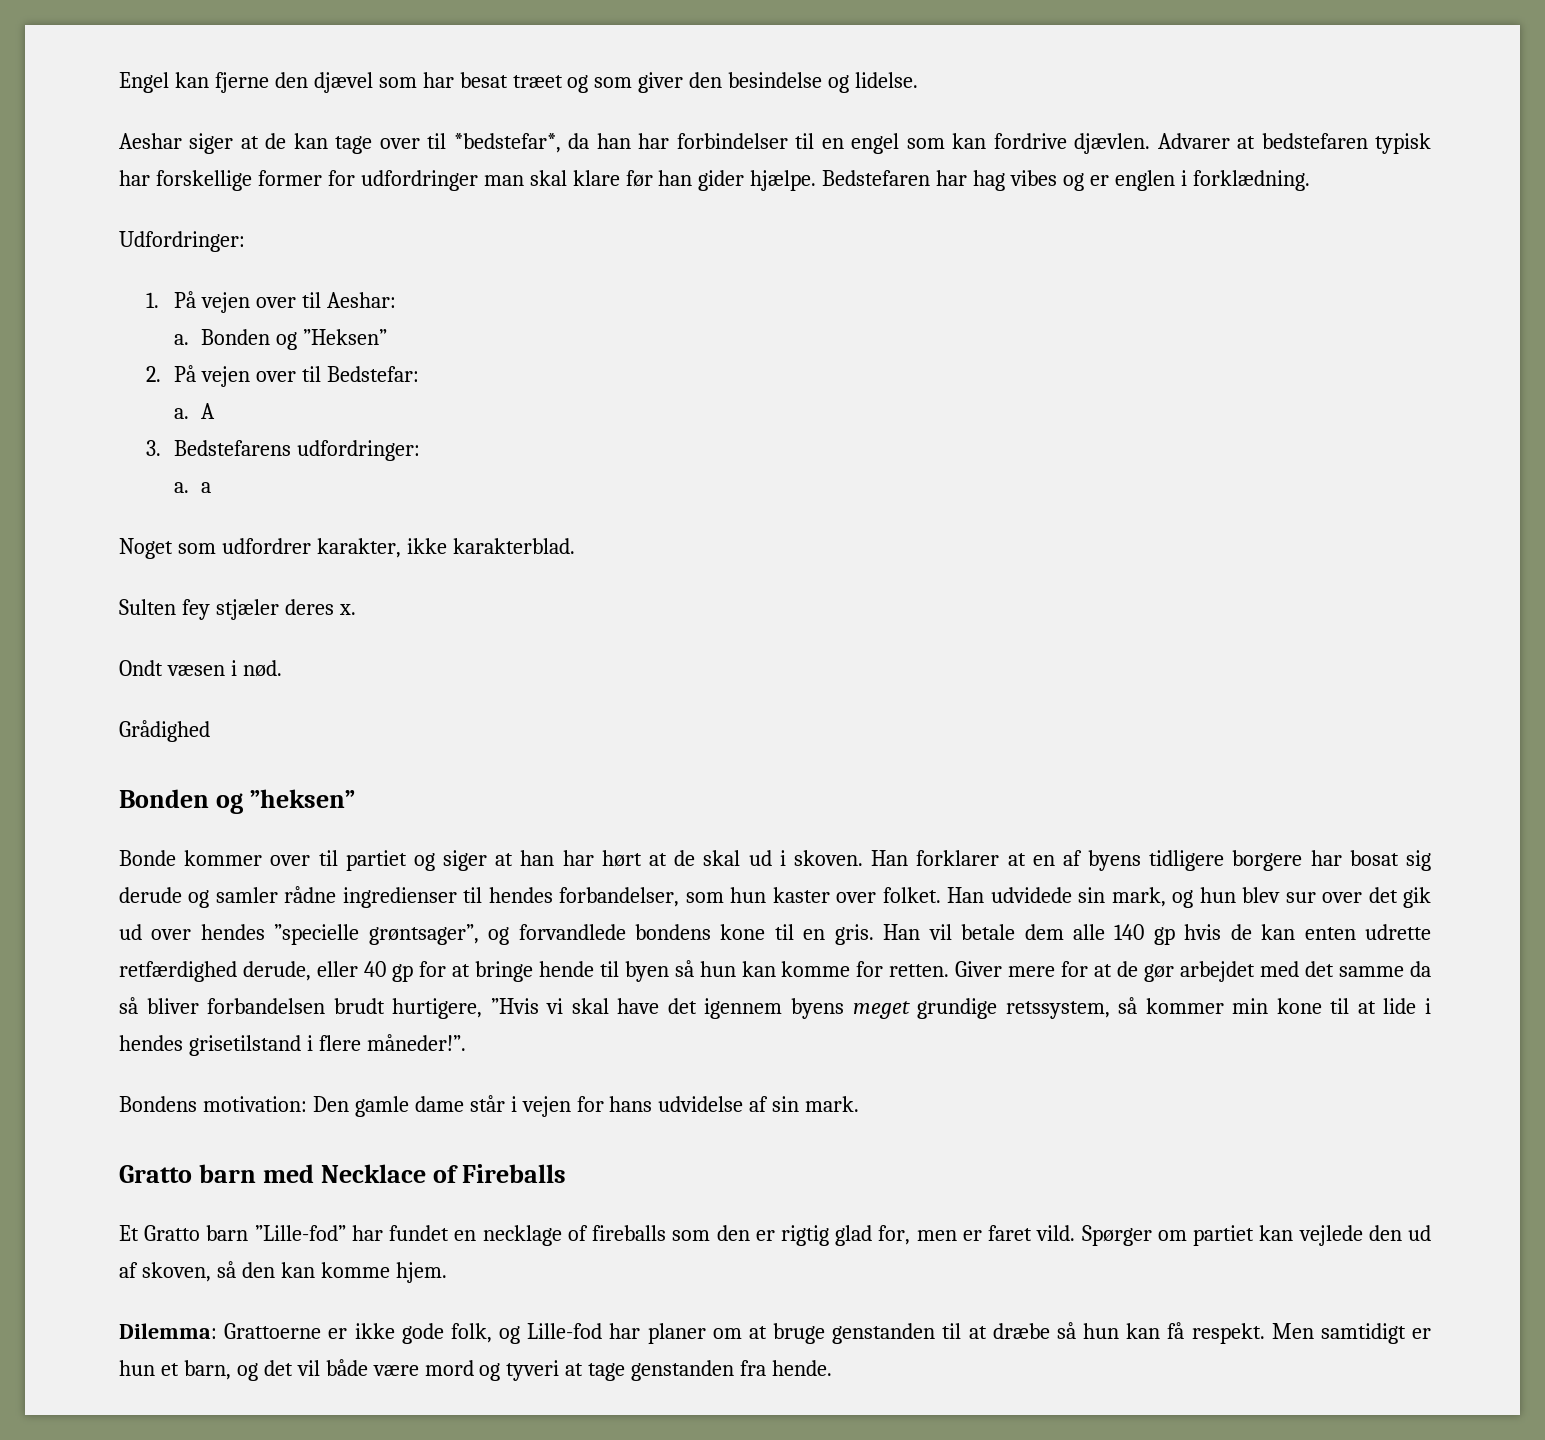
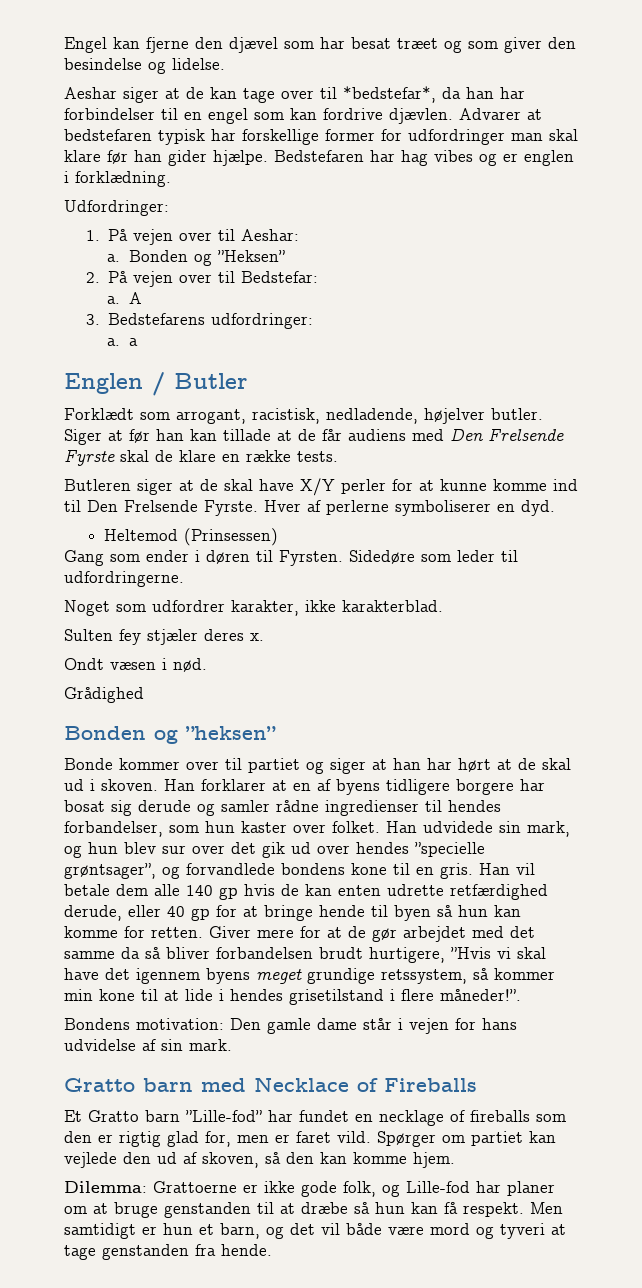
+ Englen / Butler
+ Forklædt som arrogant, racistisk, nedladende, højelver butler. Siger at før han kan tillade at de får audiens med Den Frelsende Fyrste skal de klare en række tests.
+ Butleren siger at de skal have X/Y perler for at kunne komme ind til Den Frelsende Fyrste. Hver af perlerne symboliserer en dyd.
+ Heltemod (Prinsessen)
+ Gang som ender i døren til Fyrsten. Sidedøre som leder til udfordringerne.

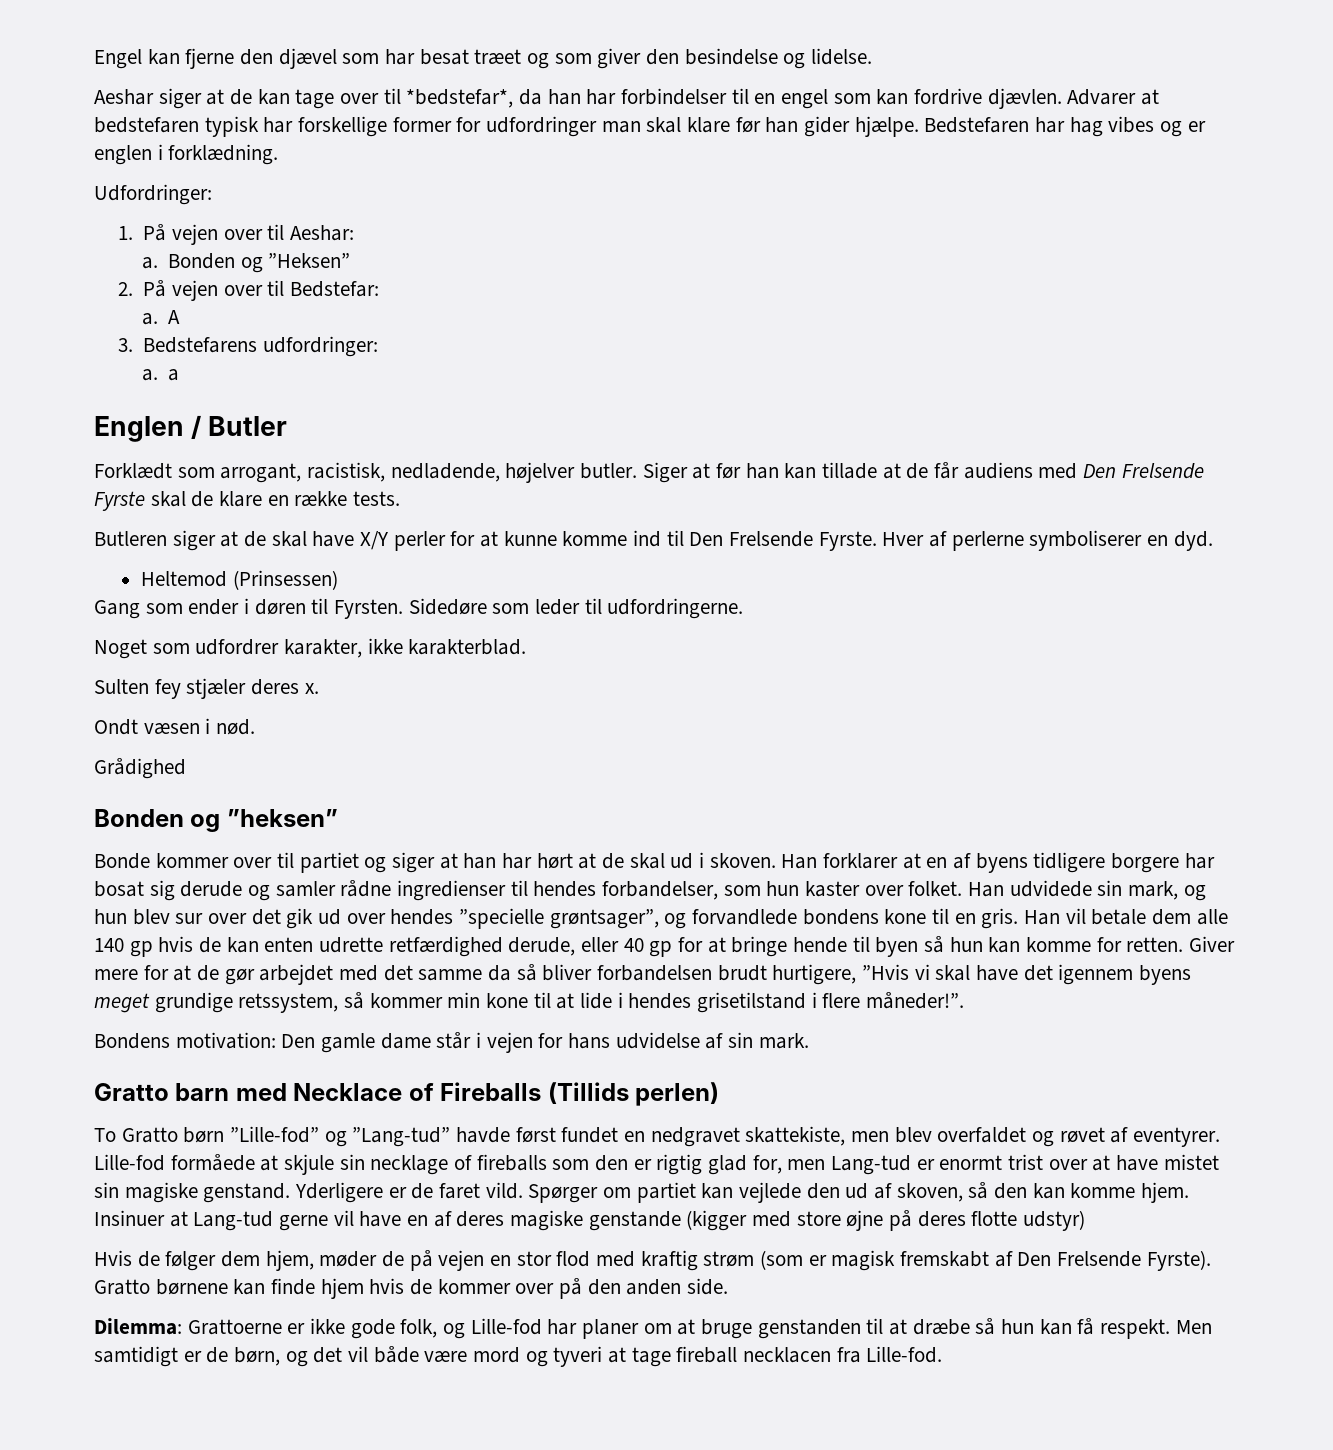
- Gratto barn med Necklace of Fireballs
- Et Gratto barn ”Lille-fod” har fundet en necklage of fireballs som den er rigtig glad for, men er faret vild.
+ Gratto barn med Necklace of Fireballs (Tillids perlen)
+ To Gratto børn ”Lille-fod” og ”Lang-tud” havde først fundet en nedgravet skattekiste, men blev overfaldet og røvet af eventyrer. Lille-fod formåede at skjule sin necklage of fireballs som den er rigtig glad for, men Lang-tud er enormt trist over at have mistet sin magiske genstand. Yderligere er de faret vild.
+ Insinuer at Lang-tud gerne vil have en af deres magiske genstande (kigger med store øjne på deres flotte udstyr)
+ Hvis de følger dem hjem, møder de på vejen en stor flod med kraftig strøm (som er magisk fremskabt af Den Frelsende Fyrste). Gratto børnene kan finde hjem hvis de kommer over på den anden side.
- Men samtidigt er hun et barn, og det vil både være mord og tyveri at tage genstanden fra hende.
+ Men samtidigt er de børn, og det vil både være mord og tyveri at tage fireball necklacen fra Lille-fod.

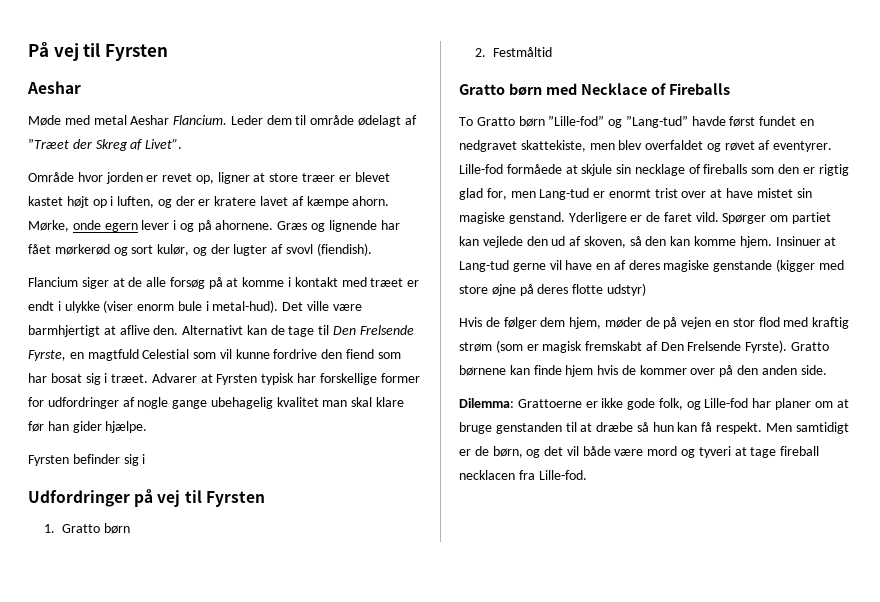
- Engel kan fjerne den djævel som har besat træet og som giver den besindelse og lidelse.
- Aeshar siger at de kan tage over til *bedstefar*, da han har forbindelser til en engel som kan fordrive djævlen.
+ På vej til Fyrsten
+ Aeshar
+ Møde med metal Aeshar Flancium. Leder dem til område ødelagt af ”Træet der Skreg af Livet”.
+ Område hvor jorden er revet op, ligner at store træer er blevet kastet højt op i luften, og der er kratere lavet af kæmpe ahorn. Mørke, onde egern lever i og på ahornene. Græs og lignende har fået mørkerød og sort kulør, og der lugter af svovl (fiendish).
+ Flancium siger at de alle forsøg på at komme i kontakt med træet er endt i ulykke (viser enorm bule i metal-hud). Det ville være barmhjertigt at aflive den. Alternativt kan de tage til Den Frelsende Fyrste, en magtfuld Celestial som vil kunne fordrive den fiend som har bosat sig i træet.
- Advarer at bedstefaren typisk har forskellige former for udfordringer man skal klare før han gider hjælpe. Bedstefaren har hag vibes og er englen i forklædning.
- Udfordringer:
- 1. På vejen over til Aeshar:
- a. Bonden og ”Heksen”
- 2. På vejen over til Bedstefar:
- a. A
- 3. Bedstefarens udfordringer:
- a. a
- Englen / Butler
- Forklædt som arrogant, racistisk, nedladende, højelver butler. Siger at før han kan tillade at de får audiens med Den Frelsende Fyrste skal de klare en række tests.
- Butleren siger at de skal have X/Y perler for at kunne komme ind til Den Frelsende Fyrste. Hver af perlerne symboliserer en dyd.
- Heltemod (Prinsessen)
- Gang som ender i døren til Fyrsten. Sidedøre som leder til udfordringerne.
- Noget som udfordrer karakter, ikke karakterblad.
- Sulten fey stjæler deres x.
- Ondt væsen i nød.
- Grådighed
- Bonden og ”heksen”
- Bonde kommer over til partiet og siger at han har hørt at de skal ud i skoven. Han forklarer at en af byens tidligere borgere har bosat sig derude og samler rådne ingredienser til hendes forbandelser, som hun kaster over folket. Han udvidede sin mark, og hun blev sur over det gik ud over hendes ”specielle grøntsager”, og forvandlede bondens kone til en gris. Han vil betale dem alle 140 gp hvis de kan enten udrette retfærdighed derude, eller 40 gp for at bringe hende til byen så hun kan komme for retten. Giver mere for at de gør arbejdet med det samme da så bliver forbandelsen brudt hurtigere, ”Hvis vi skal have det igennem byens meget grundige retssystem, så kommer min kone til at lide i hendes grisetilstand i flere måneder!”.
- Bondens motivation: Den gamle dame står i vejen for hans udvidelse af sin mark.
- Gratto barn med Necklace of Fireballs (Tillids perlen)
+ Advarer at Fyrsten typisk har forskellige former for udfordringer af nogle gange ubehagelig kvalitet man skal klare før han gider hjælpe.
+ Fyrsten befinder sig i
+ Udfordringer på vej til Fyrsten
+ 1. Gratto børn
+ 2. Festmåltid
+ Gratto børn med Necklace of Fireballs

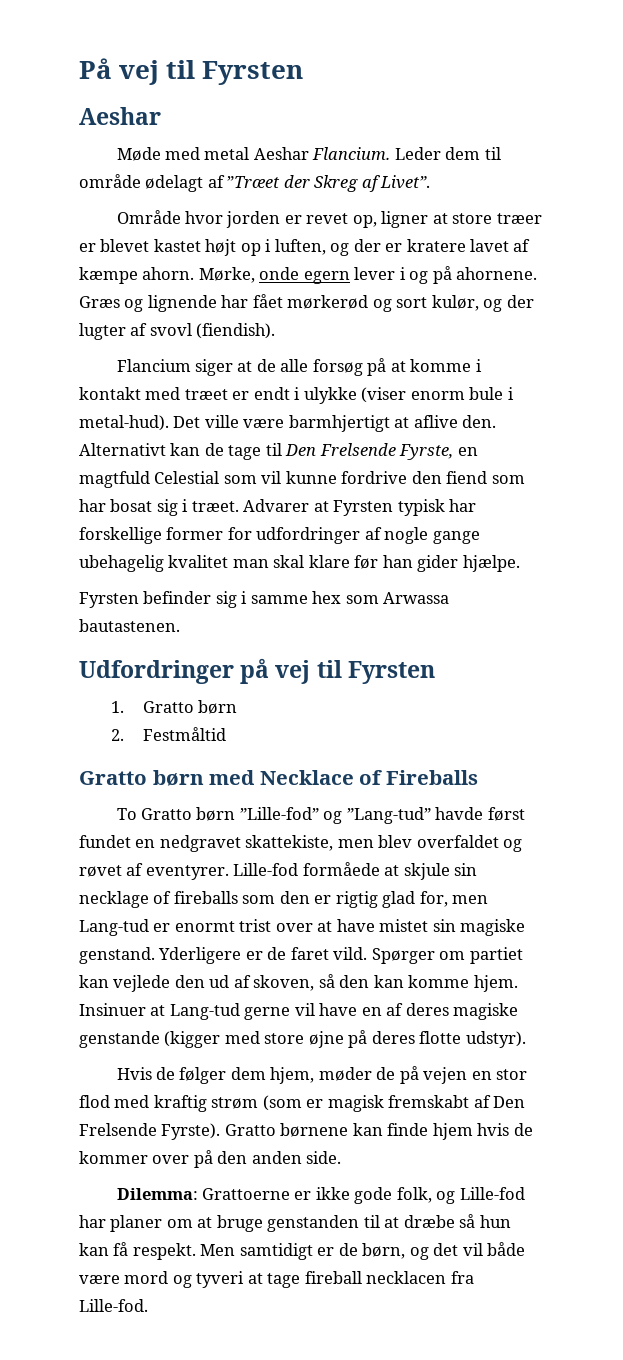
- Fyrsten befinder sig i
+ Fyrsten befinder sig i samme hex som Arwassa bautastenen.
- Insinuer at Lang-tud gerne vil have en af deres magiske genstande (kigger med store øjne på deres flotte udstyr)
+ Insinuer at Lang-tud gerne vil have en af deres magiske genstande (kigger med store øjne på deres flotte udstyr).

